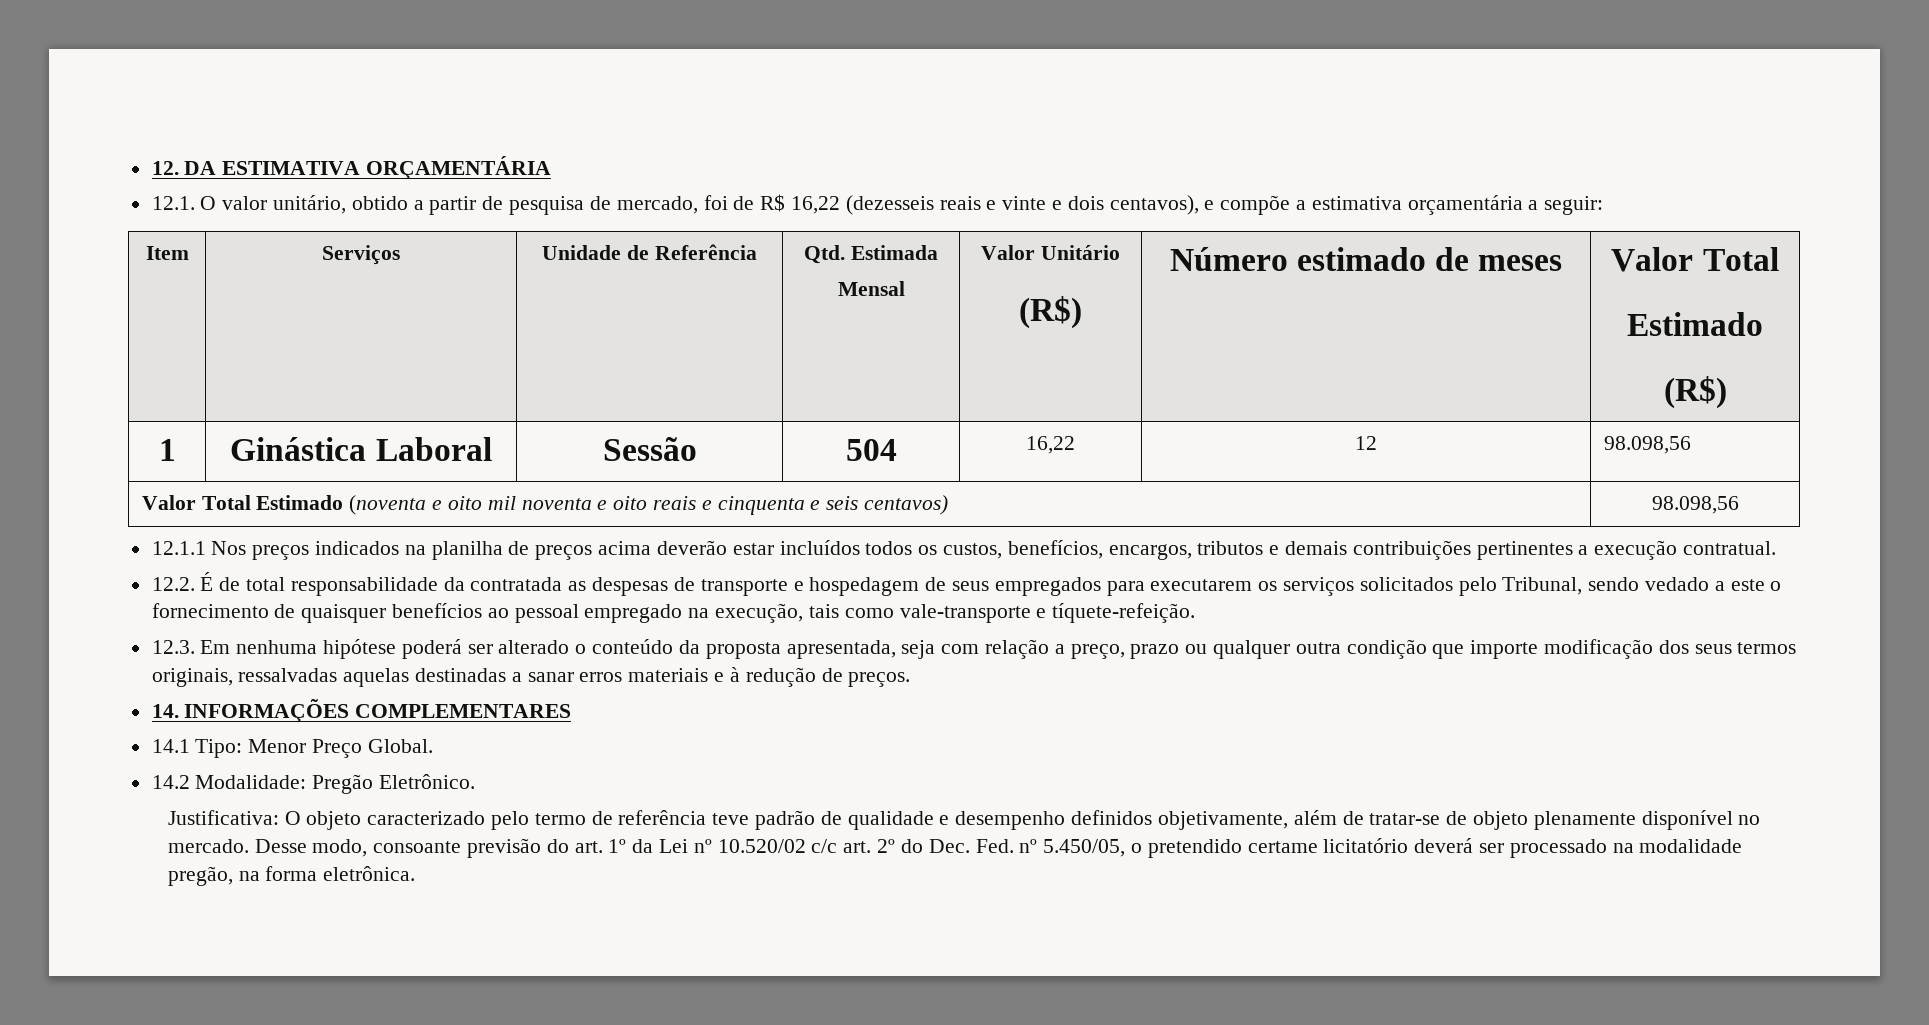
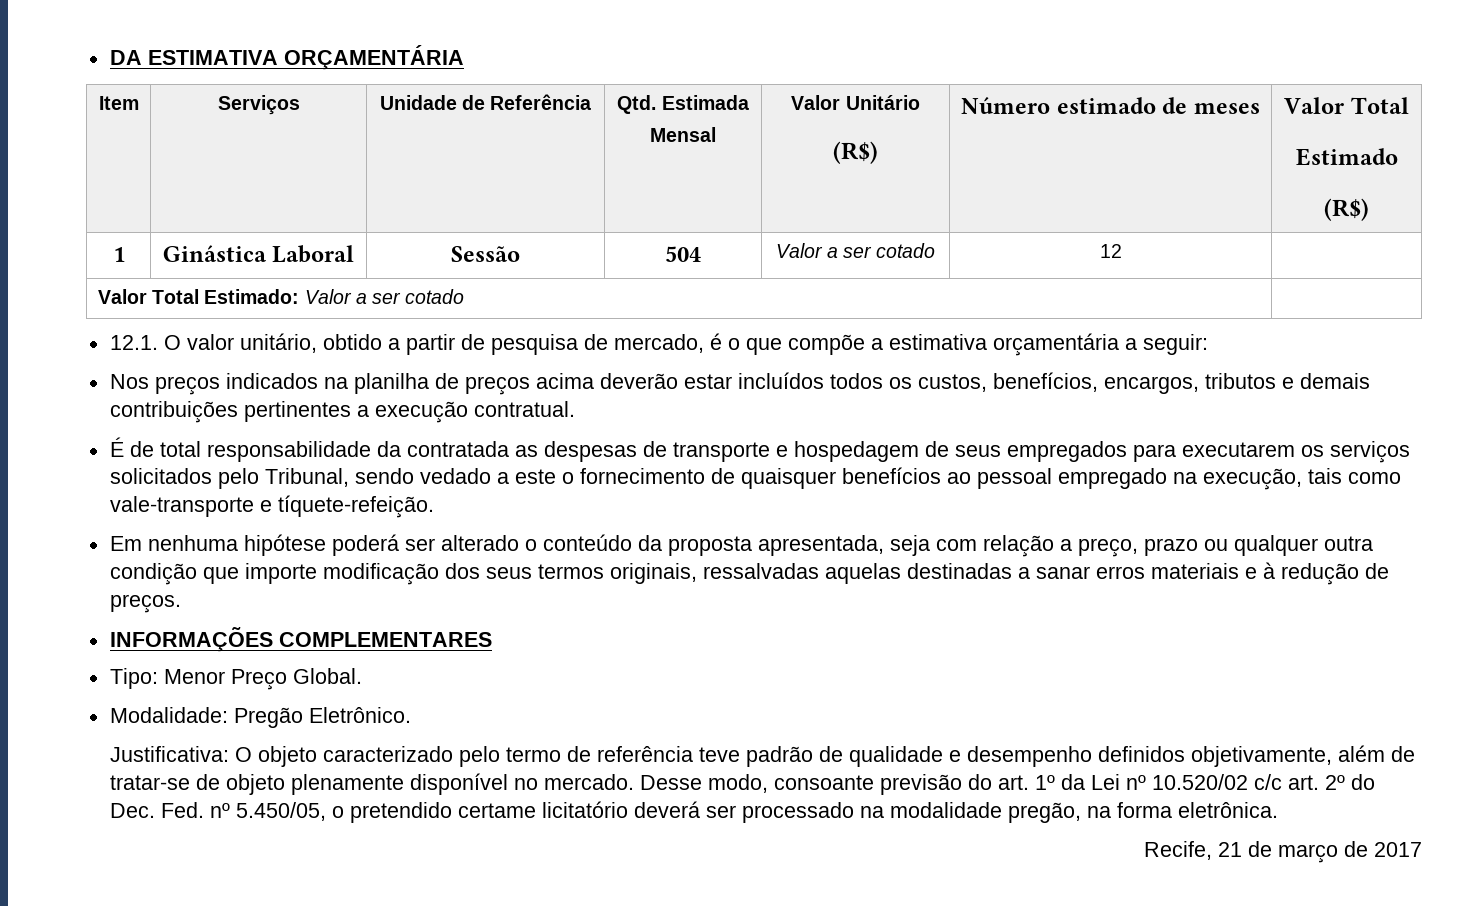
- 12. DA ESTIMATIVA ORÇAMENTÁRIA
+ DA ESTIMATIVA ORÇAMENTÁRIA
- 12.1. O valor unitário, obtido a partir de pesquisa de mercado, foi de R$ 16,22 (dezesseis reais e vinte e dois centavos), e compõe a estimativa orçamentária a seguir:
- 1 | Ginástica Laboral | Sessão | 504 | 16,22 | 12 | 98.098,56
- Valor Total Estimado (noventa e oito mil noventa e oito reais e cinquenta e seis centavos) | 98.098,56
- 12.1.1 Nos preços indicados na planilha de preços acima deverão estar incluídos todos os custos, benefícios, encargos, tributos e demais contribuições pertinentes a execução contratual.
+ 1 | Ginástica Laboral | Sessão | 504 | Valor a ser cotado | 12 |
+ Valor Total Estimado: Valor a ser cotado |
+ 12.1. O valor unitário, obtido a partir de pesquisa de mercado, é o que compõe a estimativa orçamentária a seguir:
+ Nos preços indicados na planilha de preços acima deverão estar incluídos todos os custos, benefícios, encargos, tributos e demais contribuições pertinentes a execução contratual.
- 12.2. É de total responsabilidade da contratada as despesas de transporte e hospedagem de seus empregados para executarem os serviços solicitados pelo Tribunal, sendo vedado a este o fornecimento de quaisquer benefícios ao pessoal empregado na execução, tais como vale-transporte e tíquete-refeição.
+ É de total responsabilidade da contratada as despesas de transporte e hospedagem de seus empregados para executarem os serviços solicitados pelo Tribunal, sendo vedado a este o fornecimento de quaisquer benefícios ao pessoal empregado na execução, tais como vale-transporte e tíquete-refeição.
- 12.3. Em nenhuma hipótese poderá ser alterado o conteúdo da proposta apresentada, seja com relação a preço, prazo ou qualquer outra condição que importe modificação dos seus termos originais, ressalvadas aquelas destinadas a sanar erros materiais e à redução de preços.
+ Em nenhuma hipótese poderá ser alterado o conteúdo da proposta apresentada, seja com relação a preço, prazo ou qualquer outra condição que importe modificação dos seus termos originais, ressalvadas aquelas destinadas a sanar erros materiais e à redução de preços.
- 14. INFORMAÇÕES COMPLEMENTARES
+ INFORMAÇÕES COMPLEMENTARES
- 14.1 Tipo: Menor Preço Global.
+ Tipo: Menor Preço Global.
- 14.2 Modalidade: Pregão Eletrônico.
+ Modalidade: Pregão Eletrônico.
+ Recife, 21 de março de 2017

